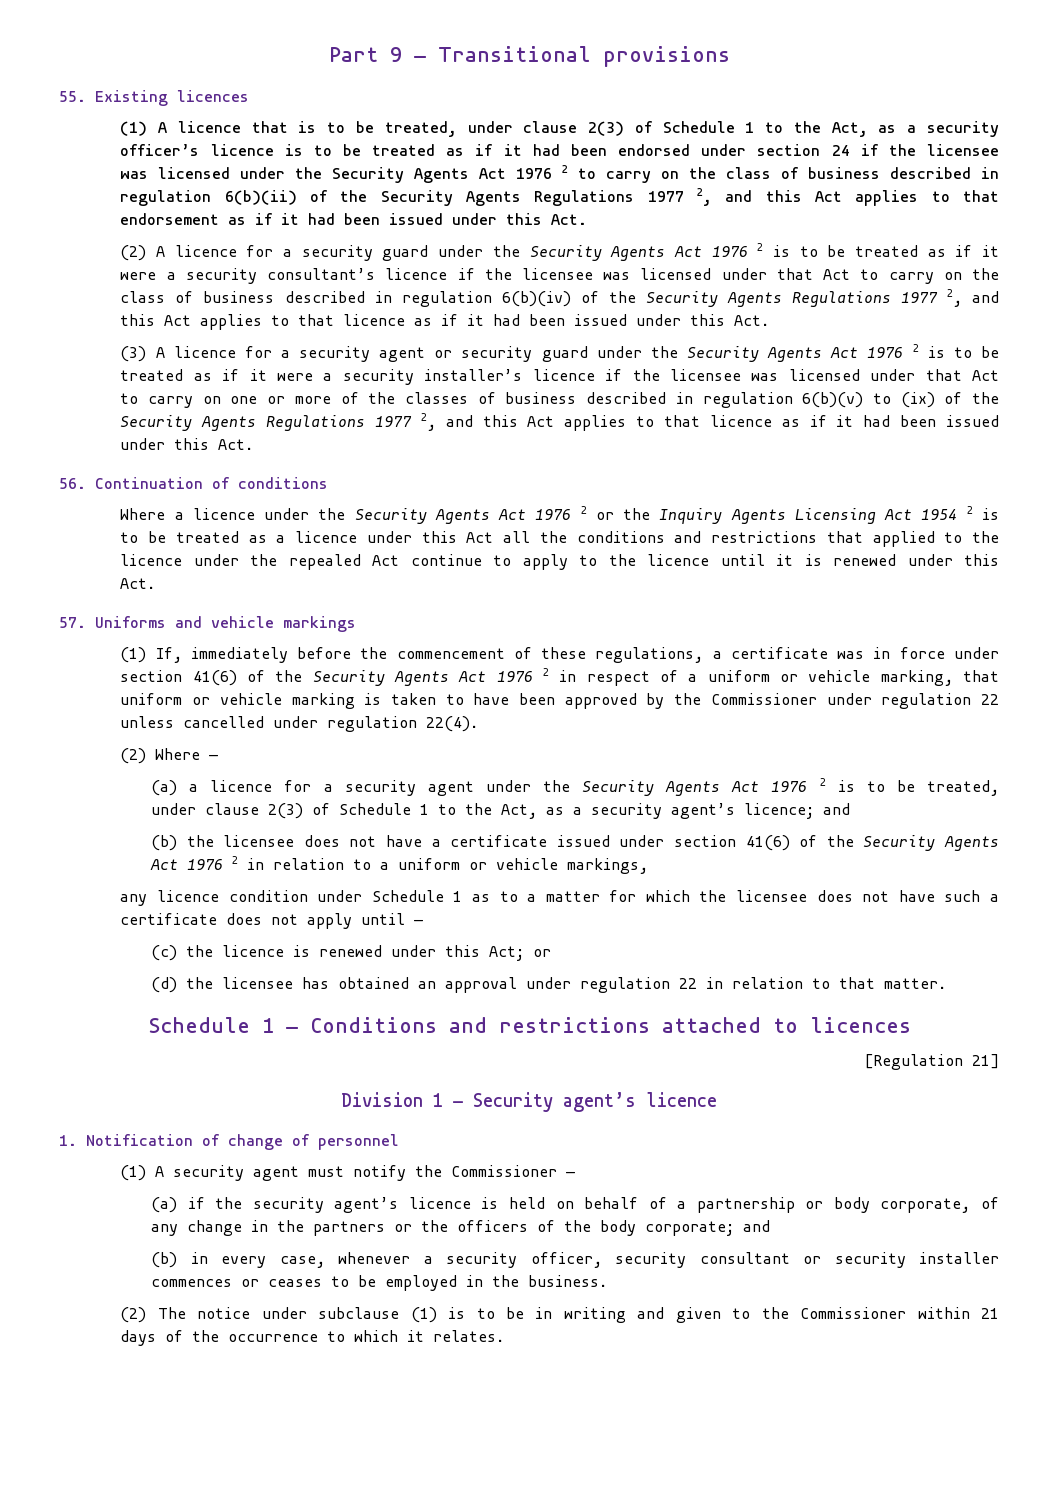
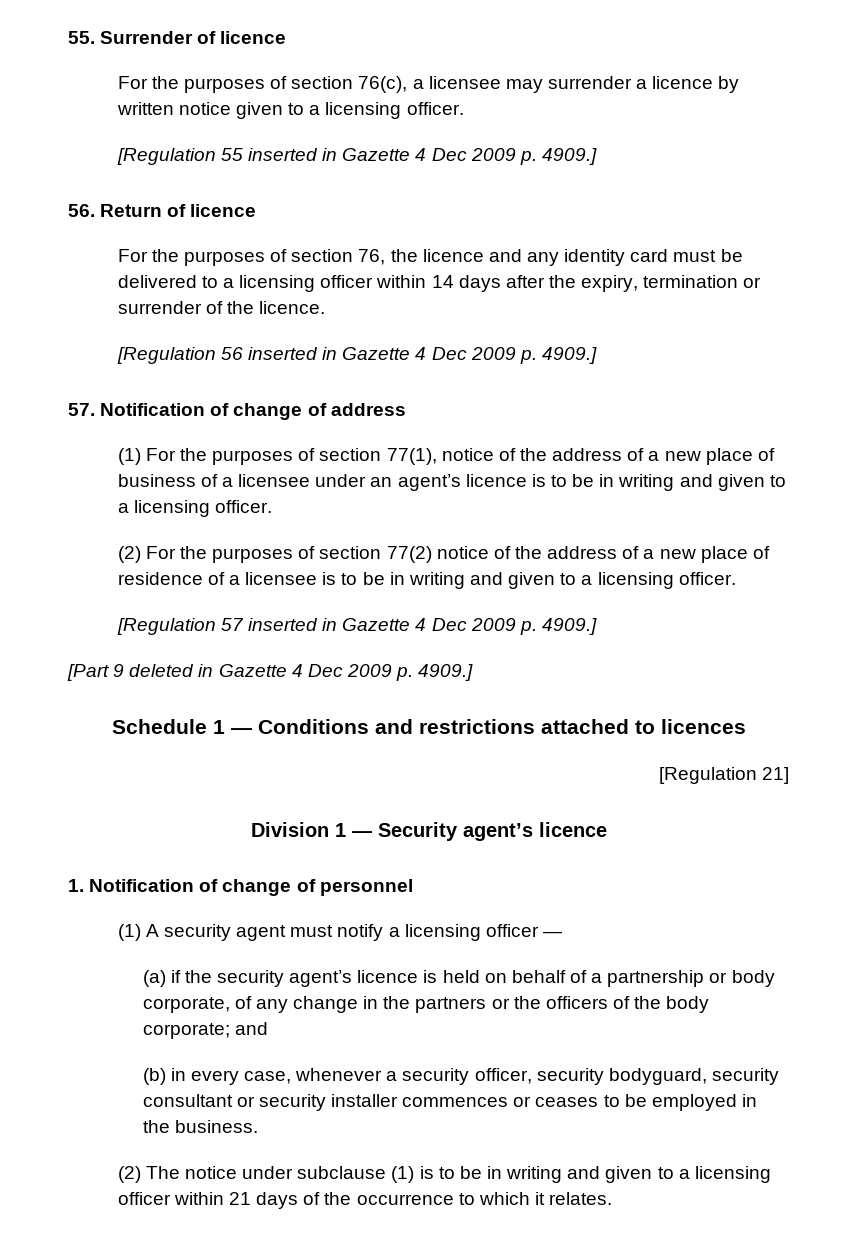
- Part 9 — Transitional provisions
- 55. Existing licences
- (1) A licence that is to be treated, under clause 2(3) of Schedule 1 to the Act, as a security officer’s licence is to be treated as if it had been endorsed under section 24 if the licensee was licensed under the Security Agents Act 1976 2 to carry on the class of business described in regulation 6(b)(ii) of the Security Agents Regulations 1977 2, and this Act applies to that endorsement as if it had been issued under this Act.
- (2) A licence for a security guard under the Security Agents Act 1976 2 is to be treated as if it were a security consultant’s licence if the licensee was licensed under that Act to carry on the class of business described in regulation 6(b)(iv) of the Security Agents Regulations 1977 2, and this Act applies to that licence as if it had been issued under this Act.
- (3) A licence for a security agent or security guard under the Security Agents Act 1976 2 is to be treated as if it were a security installer’s licence if the licensee was licensed under that Act to carry on one or more of the classes of business described in regulation 6(b)(v) to (ix) of the Security Agents Regulations 1977 2, and this Act applies to that licence as if it had been issued under this Act.
- 56. Continuation of conditions
- Where a licence under the Security Agents Act 1976 2 or the Inquiry Agents Licensing Act 1954 2 is to be treated as a licence under this Act all the conditions and restrictions that applied to the licence under the repealed Act continue to apply to the licence until it is renewed under this Act.
- 57. Uniforms and vehicle markings
- (1) If, immediately before the commencement of these regulations, a certificate was in force under section 41(6) of the Security Agents Act 1976 2 in respect of a uniform or vehicle marking, that uniform or vehicle marking is taken to have been approved by the Commissioner under regulation 22 unless cancelled under regulation 22(4).
- (2) Where —
- (a) a licence for a security agent under the Security Agents Act 1976 2 is to be treated, under clause 2(3) of Schedule 1 to the Act, as a security agent’s licence; and
- (b) the licensee does not have a certificate issued under section 41(6) of the Security Agents Act 1976 2 in relation to a uniform or vehicle markings,
- any licence condition under Schedule 1 as to a matter for which the licensee does not have such a certificate does not apply until —
- (c) the licence is renewed under this Act; or
- (d) the licensee has obtained an approval under regulation 22 in relation to that matter.
+ 55. Surrender of licence
+ For the purposes of section 76(c), a licensee may surrender a licence by written notice given to a licensing officer.
+ [Regulation 55 inserted in Gazette 4 Dec 2009 p. 4909.]
+ 56. Return of licence
+ For the purposes of section 76, the licence and any identity card must be delivered to a licensing officer within 14 days after the expiry, termination or surrender of the licence.
+ [Regulation 56 inserted in Gazette 4 Dec 2009 p. 4909.]
+ 57. Notification of change of address
+ (1) For the purposes of section 77(1), notice of the address of a new place of business of a licensee under an agent’s licence is to be in writing and given to a licensing officer.
+ (2) For the purposes of section 77(2) notice of the address of a new place of residence of a licensee is to be in writing and given to a licensing officer.
+ [Regulation 57 inserted in Gazette 4 Dec 2009 p. 4909.]
+ [Part 9 deleted in Gazette 4 Dec 2009 p. 4909.]
- (1) A security agent must notify the Commissioner —
+ (1) A security agent must notify a licensing officer —
- (b) in every case, whenever a security officer, security consultant or security installer commences or ceases to be employed in the business.
+ (b) in every case, whenever a security officer, security bodyguard, security consultant or security installer commences or ceases to be employed in the business.
- (2) The notice under subclause (1) is to be in writing and given to the Commissioner within 21 days of the occurrence to which it relates.
+ (2) The notice under subclause (1) is to be in writing and given to a licensing officer within 21 days of the occurrence to which it relates.

